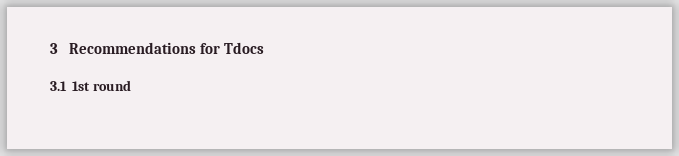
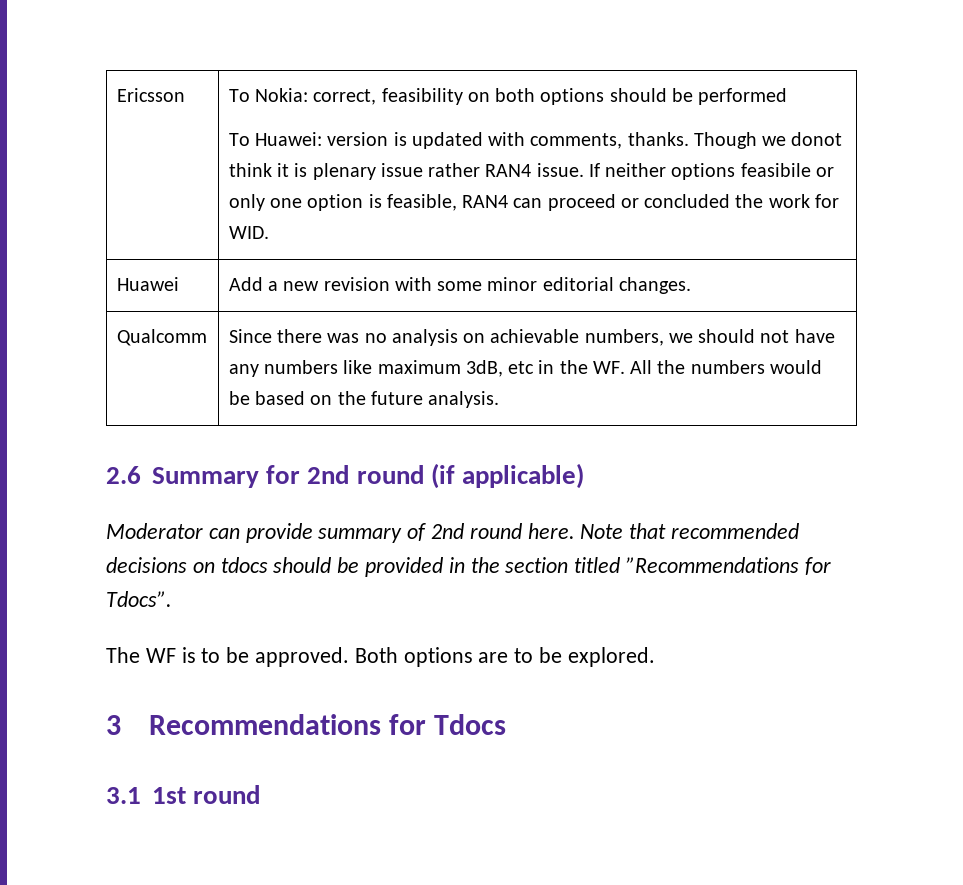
+ Ericsson | To Nokia: correct, feasibility on both options should be performed
+ To Huawei: version is updated with comments, thanks. Though we donot think it is plenary issue rather RAN4 issue. If neither options feasibile or only one option is feasible, RAN4 can proceed or concluded the work for WID.
+ Huawei | Add a new revision with some minor editorial changes.
+ Qualcomm | Since there was no analysis on achievable numbers, we should not have any numbers like maximum 3dB, etc in the WF. All the numbers would be based on the future analysis.
+ 2.6 Summary for 2nd round (if applicable)
+ Moderator can provide summary of 2nd round here. Note that recommended decisions on tdocs should be provided in the section titled ”Recommendations for Tdocs”.
+ The WF is to be approved. Both options are to be explored.

